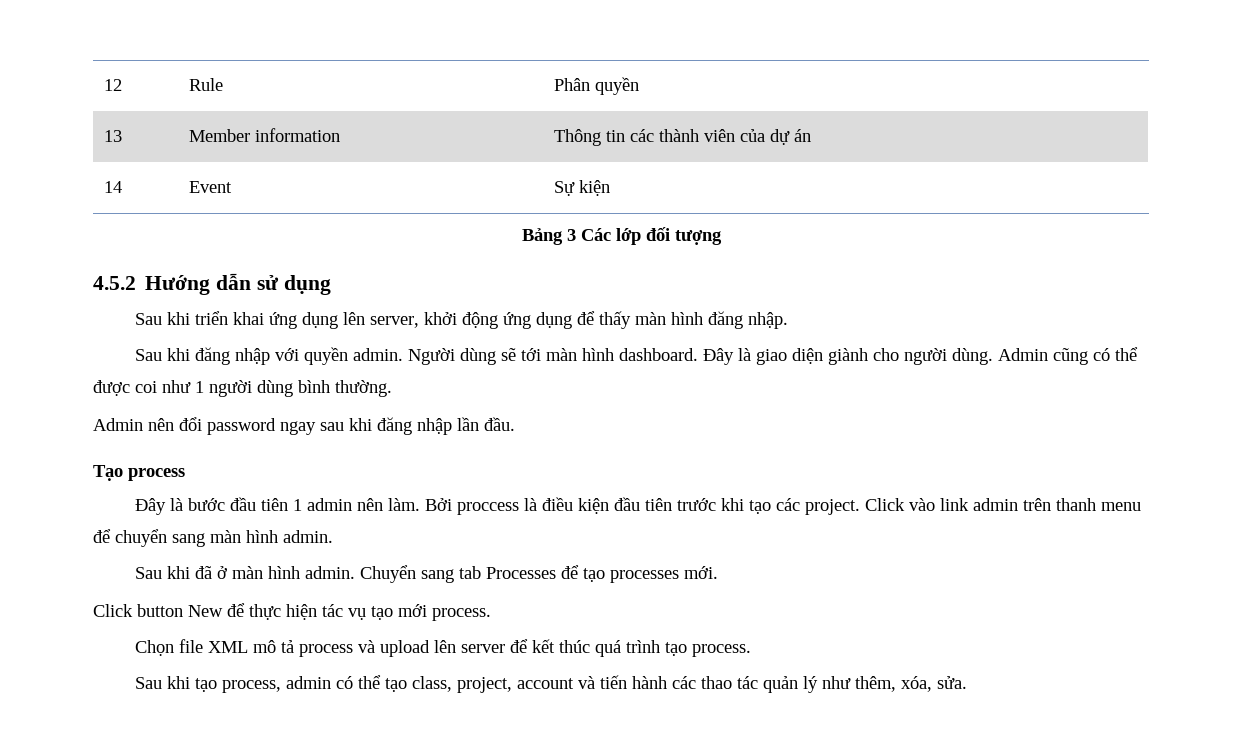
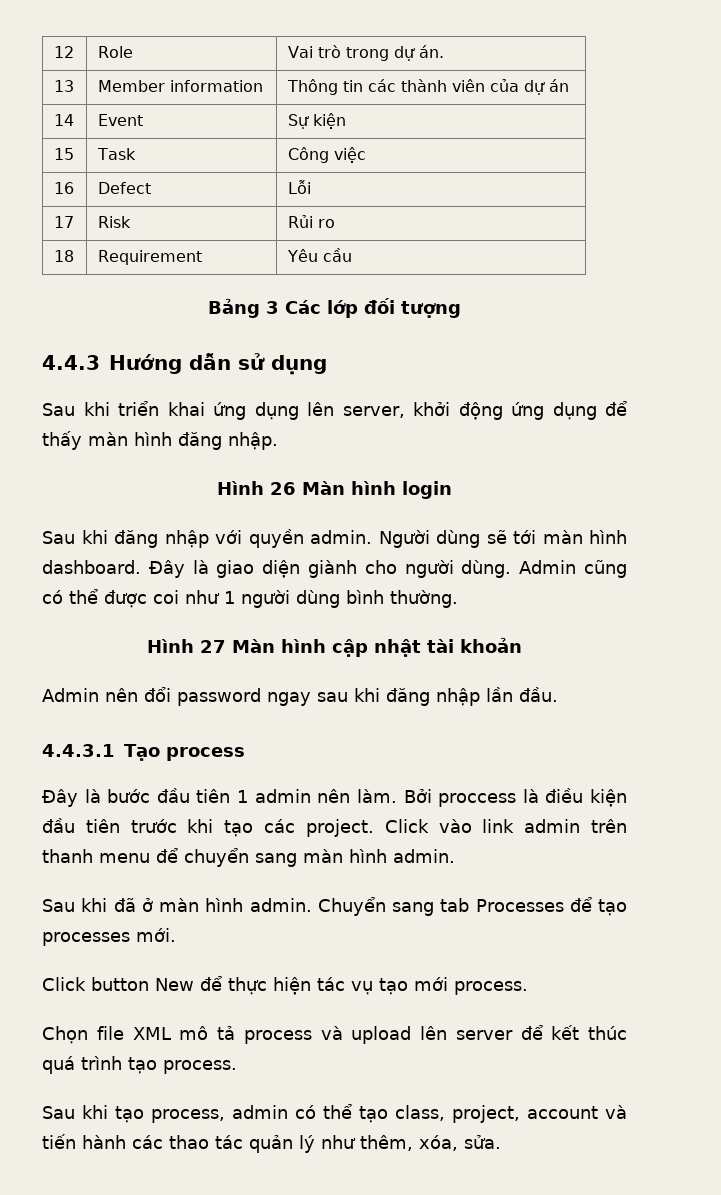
- 12 | Rule | Phân quyền
+ 12 | Role | Vai trò trong dự án.
+ 15 | Task | Công việc
+ 16 | Defect | Lỗi
+ 17 | Risk | Rủi ro
+ 18 | Requirement | Yêu cầu
- 4.5.2 Hướng dẫn sử dụng
+ 4.4.3 Hướng dẫn sử dụng
+ Hình 26 Màn hình login
+ Hình 27 Màn hình cập nhật tài khoản
- Tạo process
+ 4.4.3.1 Tạo process

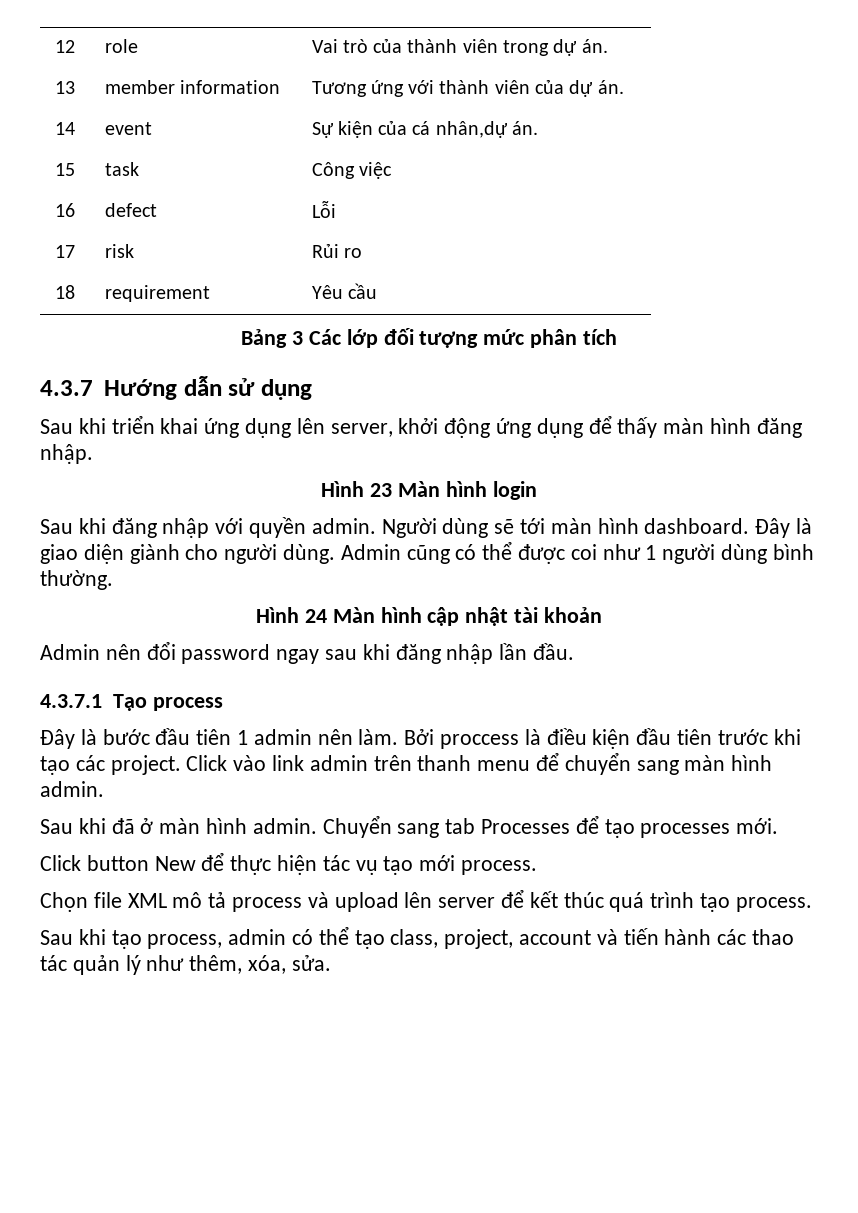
- 12 | Role | Vai trò trong dự án.
+ 12 | role | Vai trò của thành viên trong dự án.
- 13 | Member information | Thông tin các thành viên của dự án
+ 13 | member information | Tương ứng với thành viên của dự án.
- 14 | Event | Sự kiện
+ 14 | event | Sự kiện của cá nhân,dự án.
- 15 | Task | Công việc
+ 15 | task | Công việc
- 16 | Defect | Lỗi
+ 16 | defect | Lỗi
- 17 | Risk | Rủi ro
+ 17 | risk | Rủi ro
- 18 | Requirement | Yêu cầu
+ 18 | requirement | Yêu cầu
- Bảng 3 Các lớp đối tượng
- 4.4.3 Hướng dẫn sử dụng
+ Bảng 3 Các lớp đối tượng mức phân tích
+ 4.3.7 Hướng dẫn sử dụng
- Hình 26 Màn hình login
+ Hình 23 Màn hình login
- Hình 27 Màn hình cập nhật tài khoản
+ Hình 24 Màn hình cập nhật tài khoản
- 4.4.3.1 Tạo process
+ 4.3.7.1 Tạo process

